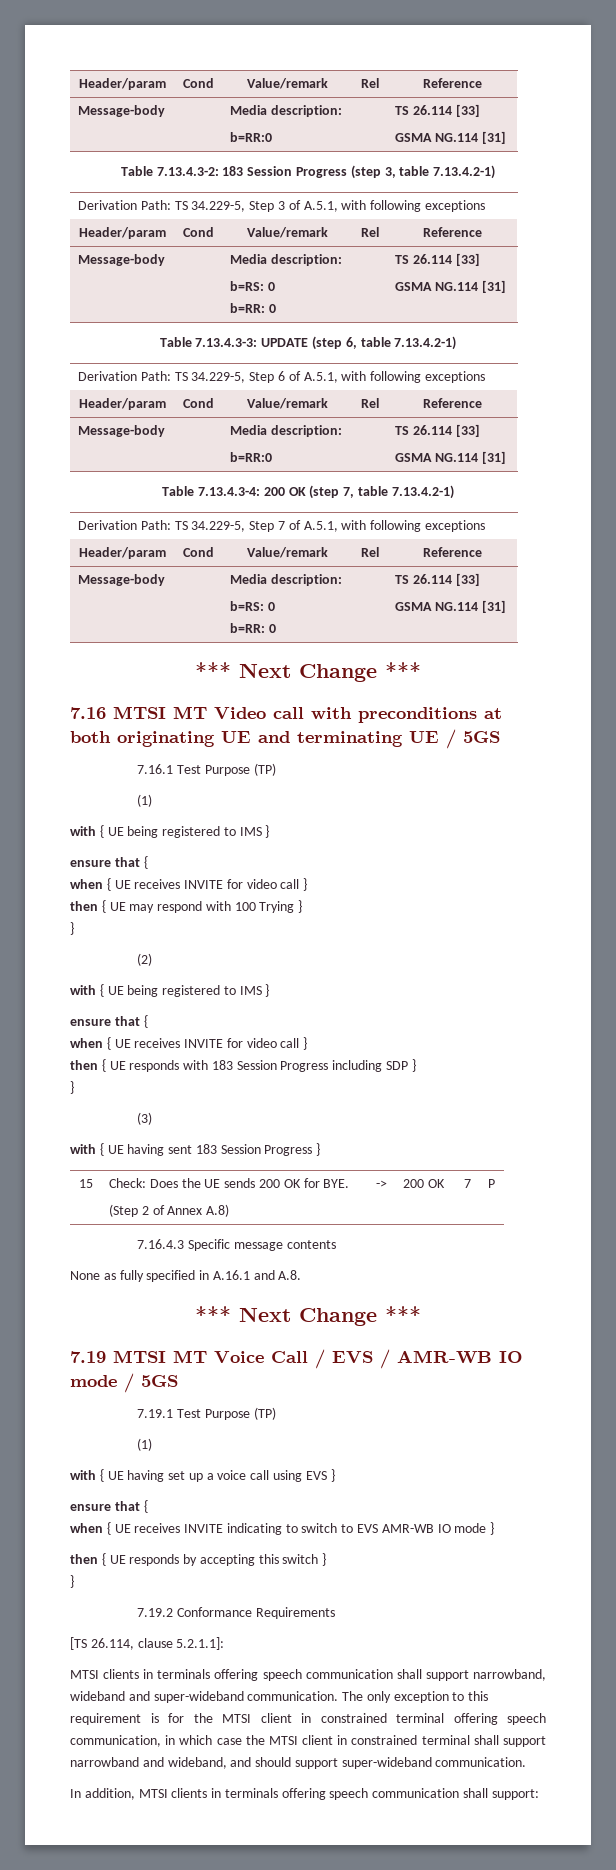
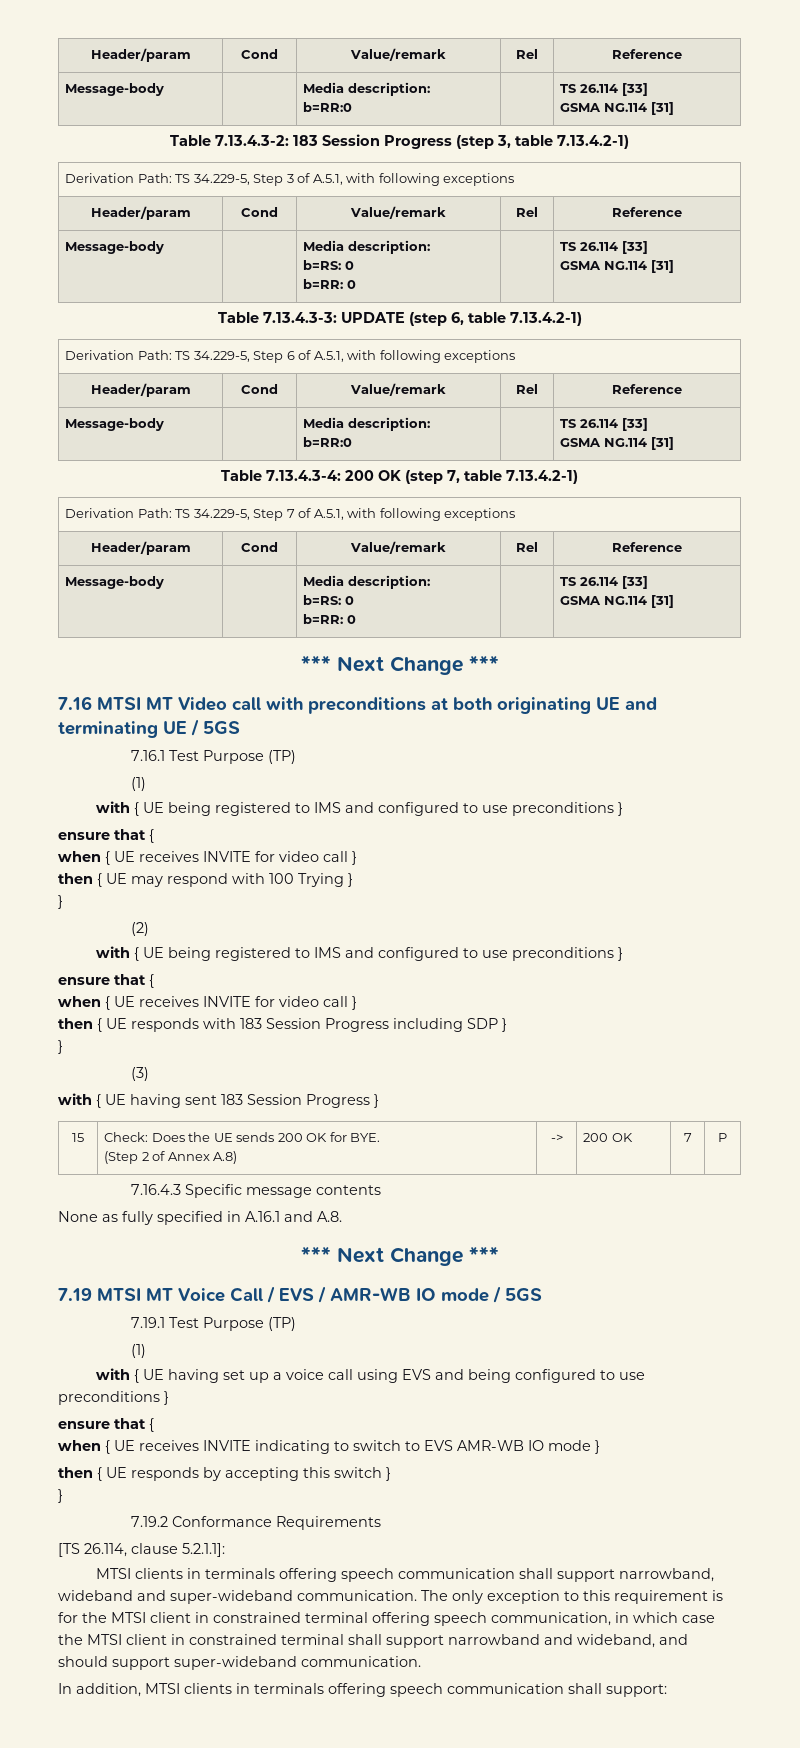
  7.16.1 Test Purpose (TP)
  (1)
- with { UE being registered to IMS }
+ with { UE being registered to IMS and configured to use preconditions }
  (2)
- with { UE being registered to IMS }
+ with { UE being registered to IMS and configured to use preconditions }
- with { UE having set up a voice call using EVS }
+ with { UE having set up a voice call using EVS and being configured to use preconditions }

